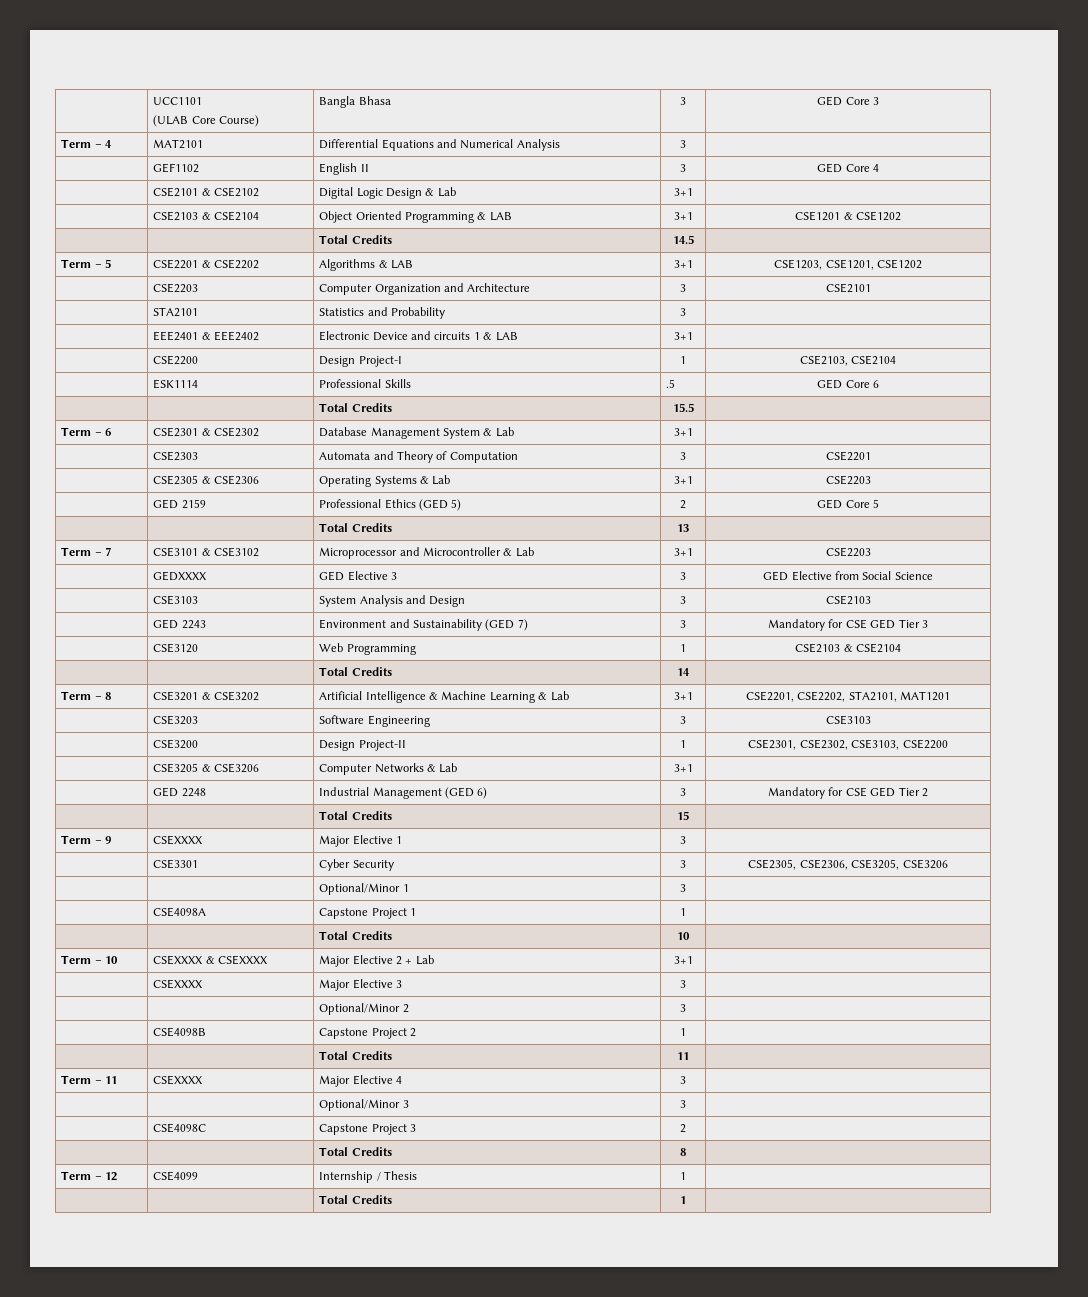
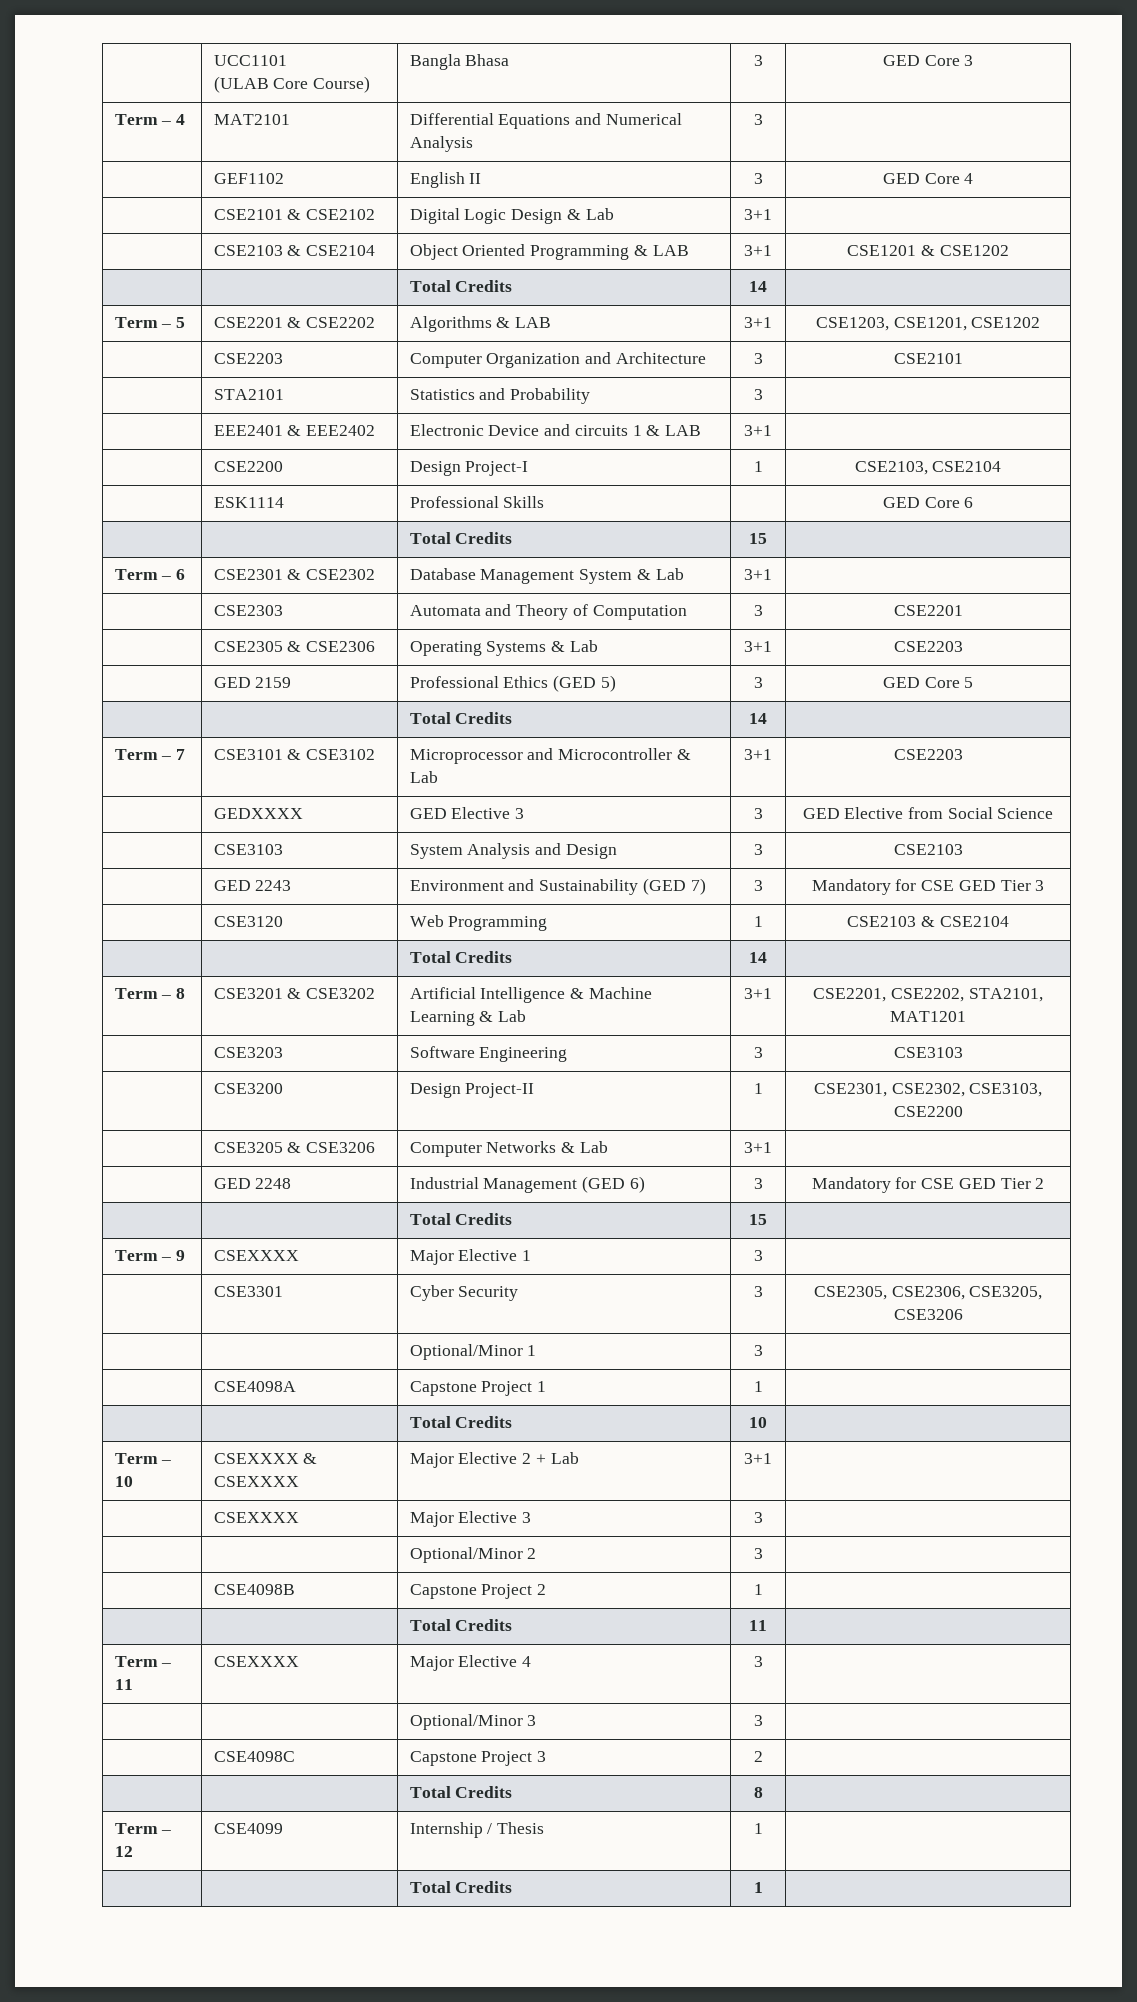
  | CSE2103 & CSE2104 | Object Oriented Programming & LAB | 3+1 | CSE1201 & CSE1202
- | | Total Credits | 14.5 |
+ | | Total Credits | 14 |
- | ESK1114 | Professional Skills | .5 | GED Core 6
- | | Total Credits | 15.5 |
+ | ESK1114 | Professional Skills | | GED Core 6
+ | | Total Credits | 15 |
- | GED 2159 | Professional Ethics (GED 5) | 2 | GED Core 5
- | | Total Credits | 13 |
+ | GED 2159 | Professional Ethics (GED 5) | 3 | GED Core 5
+ | | Total Credits | 14 |

